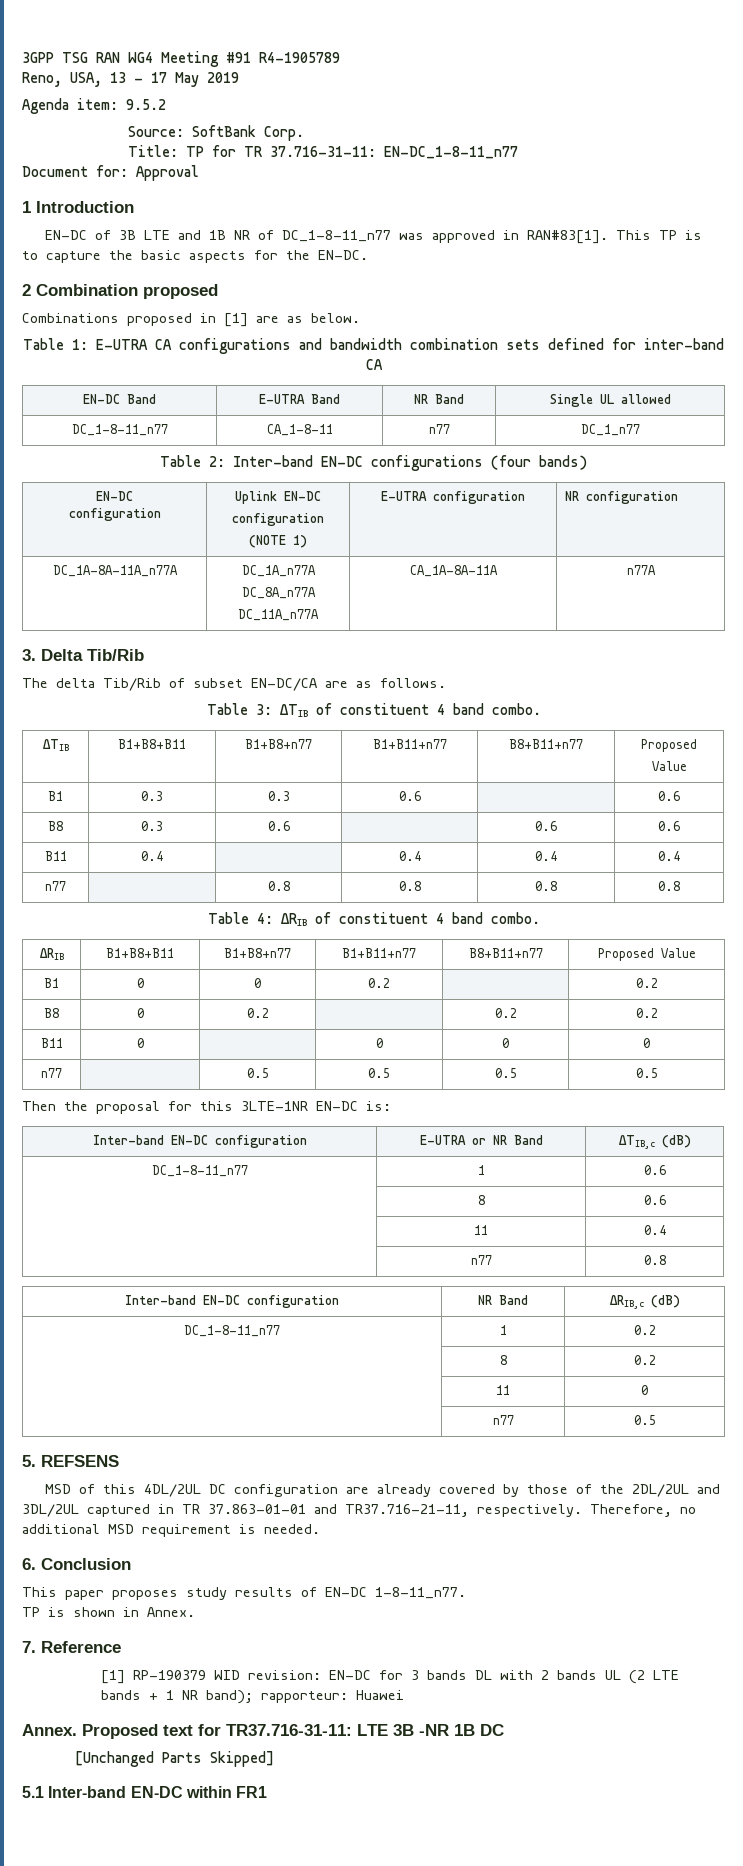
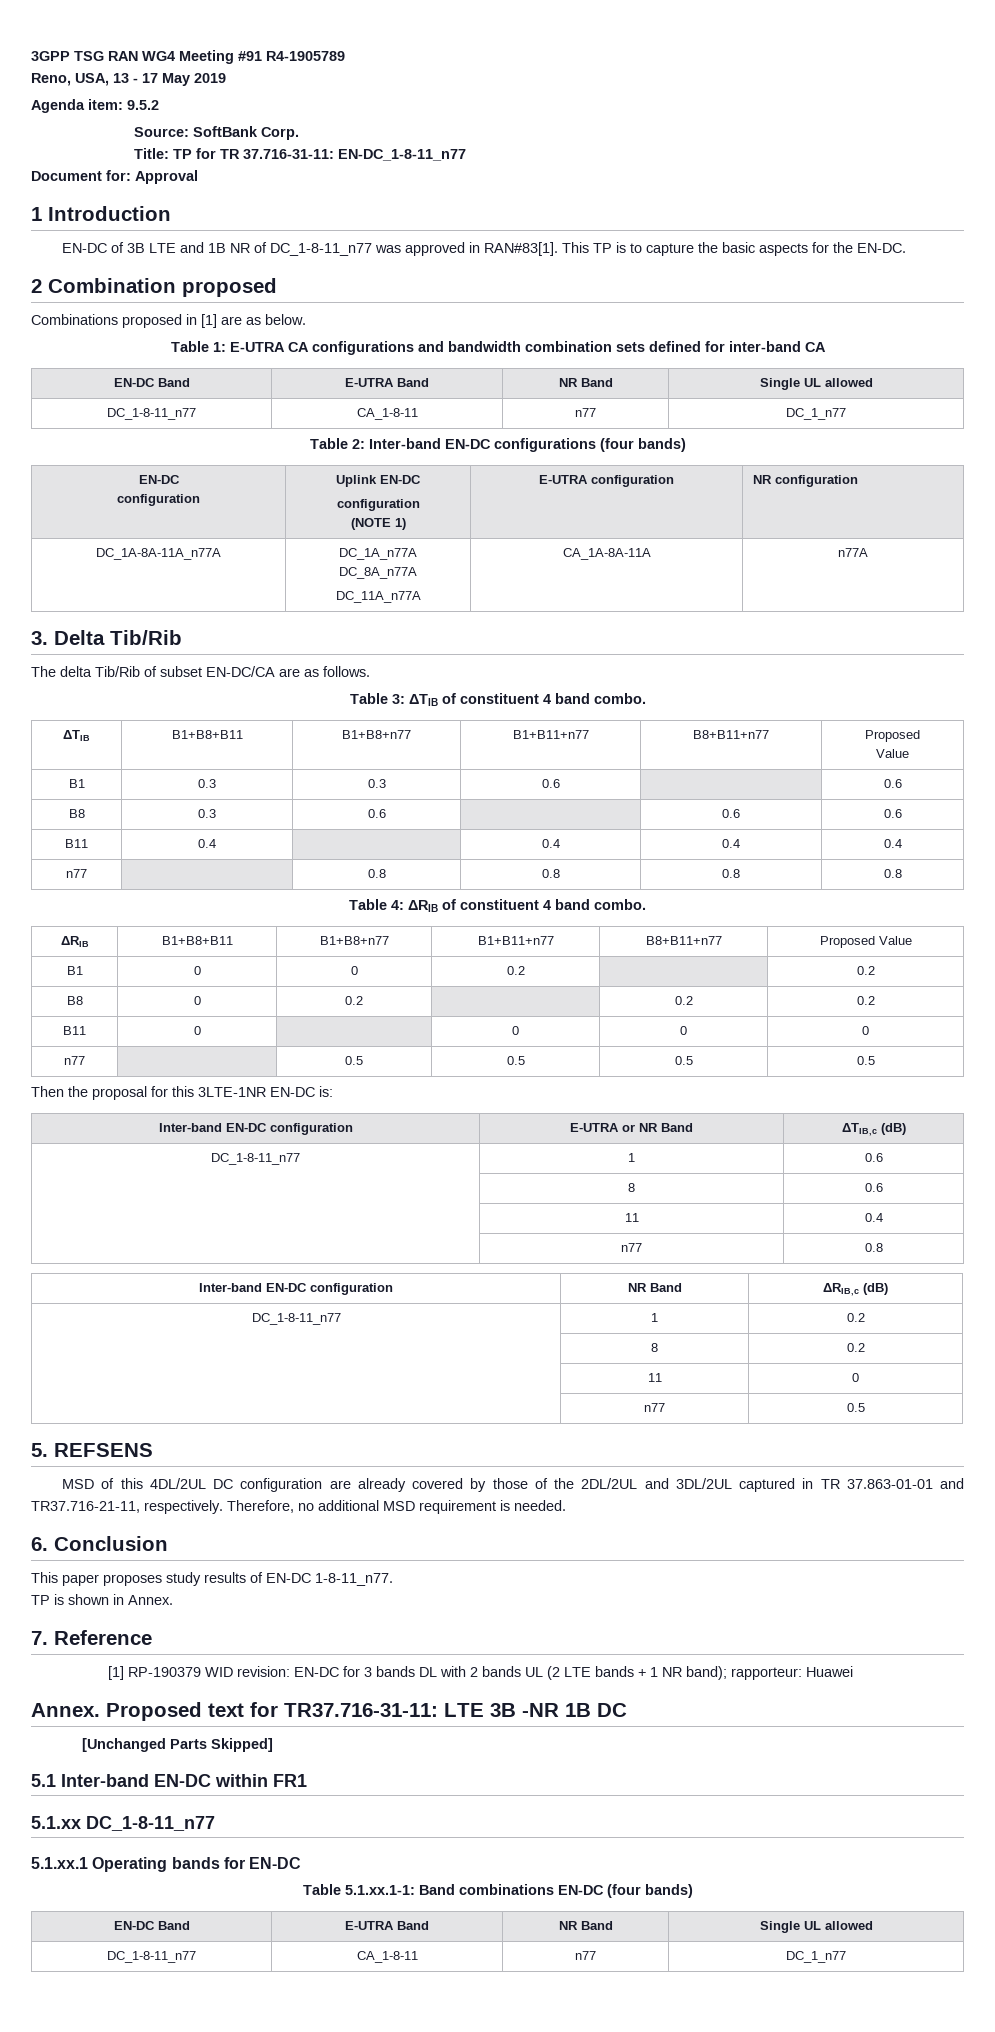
+ 5.1.xx DC_1-8-11_n77
+ 5.1.xx.1 Operating bands for EN-DC
+ Table 5.1.xx.1-1: Band combinations EN-DC (four bands)
+ EN-DC Band | E-UTRA Band | NR Band | Single UL allowed
+ DC_1-8-11_n77 | CA_1-8-11 | n77 | DC_1_n77

